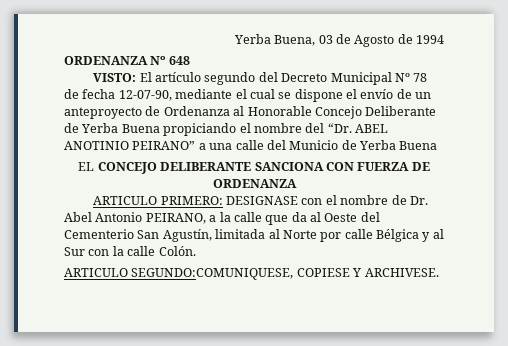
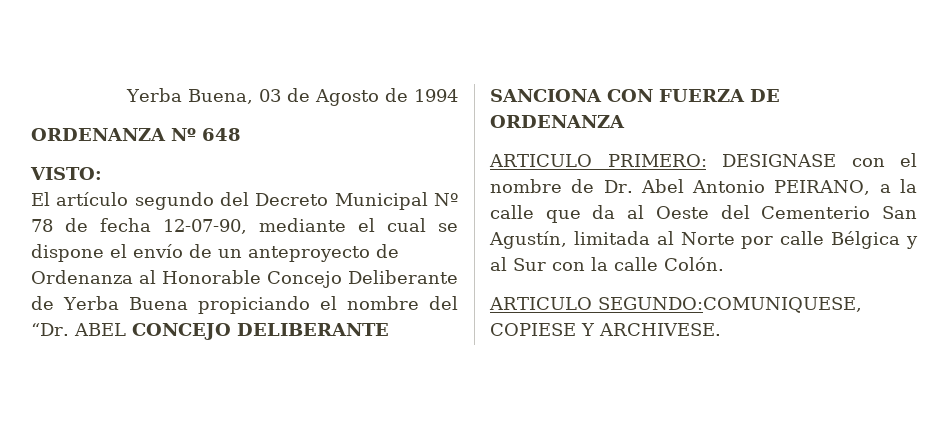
- VISTO: El artículo segundo del Decreto Municipal Nº 78 de fecha 12-07-90, mediante el cual se dispone el envío de un anteproyecto de Ordenanza al Honorable Concejo Deliberante de Yerba Buena propiciando el nombre del “Dr. ABEL ANOTINIO PEIRANO” a una calle del Municio de Yerba Buena
- EL CONCEJO DELIBERANTE SANCIONA CON FUERZA DE ORDENANZA
+ VISTO:
+ El artículo segundo del Decreto Municipal Nº 78 de fecha 12-07-90, mediante el cual se dispone el envío de un anteproyecto de Ordenanza al Honorable Concejo Deliberante de Yerba Buena propiciando el nombre del “Dr. ABEL CONCEJO DELIBERANTE SANCIONA CON FUERZA DE ORDENANZA

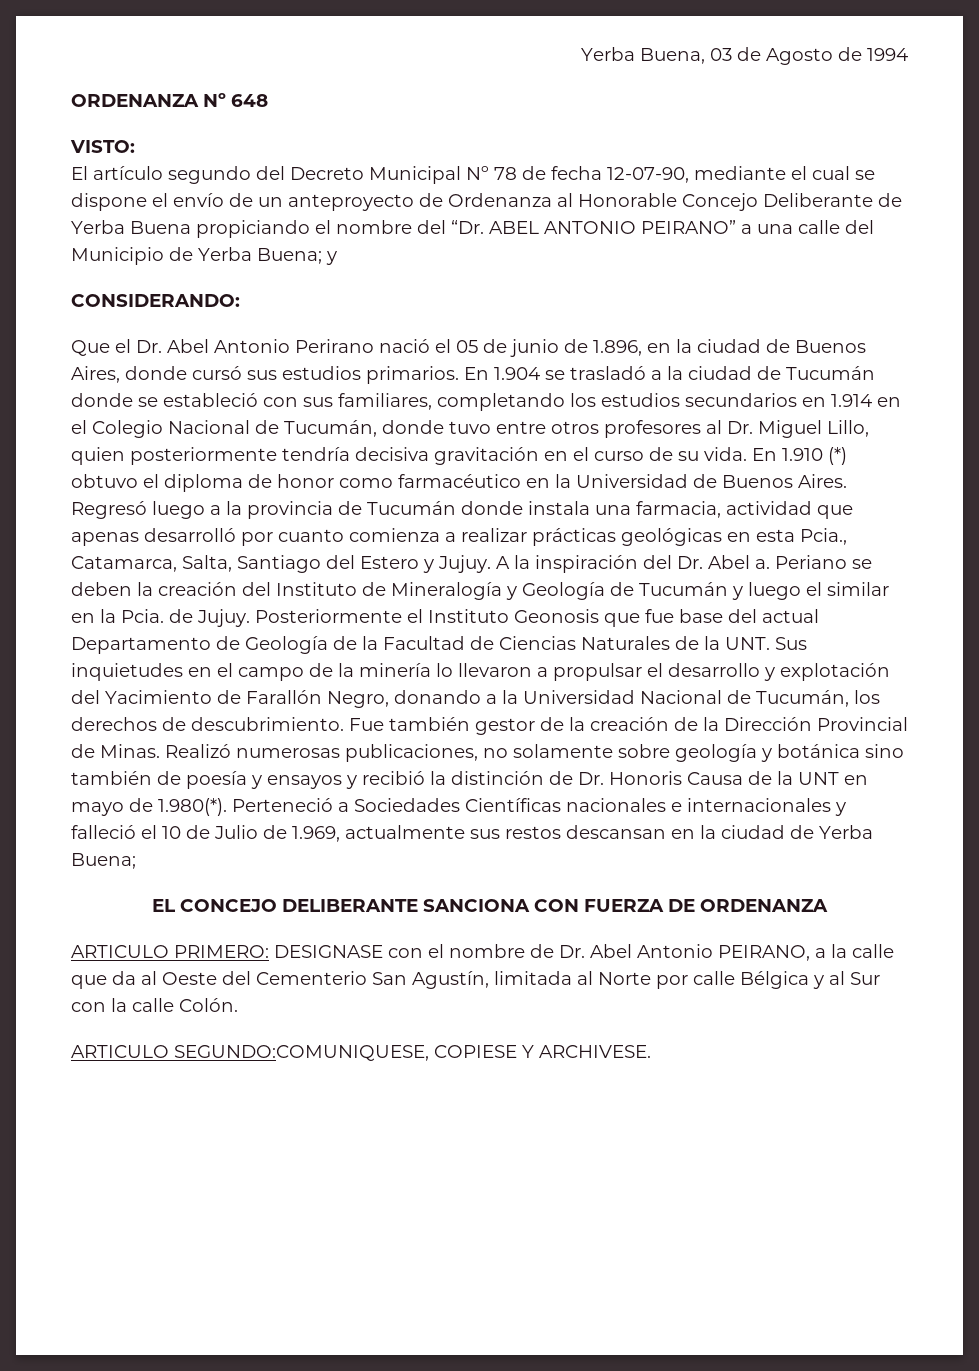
- El artículo segundo del Decreto Municipal Nº 78 de fecha 12-07-90, mediante el cual se dispone el envío de un anteproyecto de Ordenanza al Honorable Concejo Deliberante de Yerba Buena propiciando el nombre del “Dr. ABEL CONCEJO DELIBERANTE SANCIONA CON FUERZA DE ORDENANZA
+ El artículo segundo del Decreto Municipal Nº 78 de fecha 12-07-90, mediante el cual se dispone el envío de un anteproyecto de Ordenanza al Honorable Concejo Deliberante de Yerba Buena propiciando el nombre del “Dr. ABEL ANTONIO PEIRANO” a una calle del Municipio de Yerba Buena; y
+ CONSIDERANDO:
+ Que el Dr. Abel Antonio Perirano nació el 05 de junio de 1.896, en la ciudad de Buenos Aires, donde cursó sus estudios primarios. En 1.904 se trasladó a la ciudad de Tucumán donde se estableció con sus familiares, completando los estudios secundarios en 1.914 en el Colegio Nacional de Tucumán, donde tuvo entre otros profesores al Dr. Miguel Lillo, quien posteriormente tendría decisiva gravitación en el curso de su vida. En 1.910 (*) obtuvo el diploma de honor como farmacéutico en la Universidad de Buenos Aires. Regresó luego a la provincia de Tucumán donde instala una farmacia, actividad que apenas desarrolló por cuanto comienza a realizar prácticas geológicas en esta Pcia., Catamarca, Salta, Santiago del Estero y Jujuy. A la inspiración del Dr. Abel a. Periano se deben la creación del Instituto de Mineralogía y Geología de Tucumán y luego el similar en la Pcia. de Jujuy. Posteriormente el Instituto Geonosis que fue base del actual Departamento de Geología de la Facultad de Ciencias Naturales de la UNT. Sus inquietudes en el campo de la minería lo llevaron a propulsar el desarrollo y explotación del Yacimiento de Farallón Negro, donando a la Universidad Nacional de Tucumán, los derechos de descubrimiento. Fue también gestor de la creación de la Dirección Provincial de Minas. Realizó numerosas publicaciones, no solamente sobre geología y botánica sino también de poesía y ensayos y recibió la distinción de Dr. Honoris Causa de la UNT en mayo de 1.980(*). Perteneció a Sociedades Científicas nacionales e internacionales y falleció el 10 de Julio de 1.969, actualmente sus restos descansan en la ciudad de Yerba Buena;
+ EL CONCEJO DELIBERANTE SANCIONA CON FUERZA DE ORDENANZA

